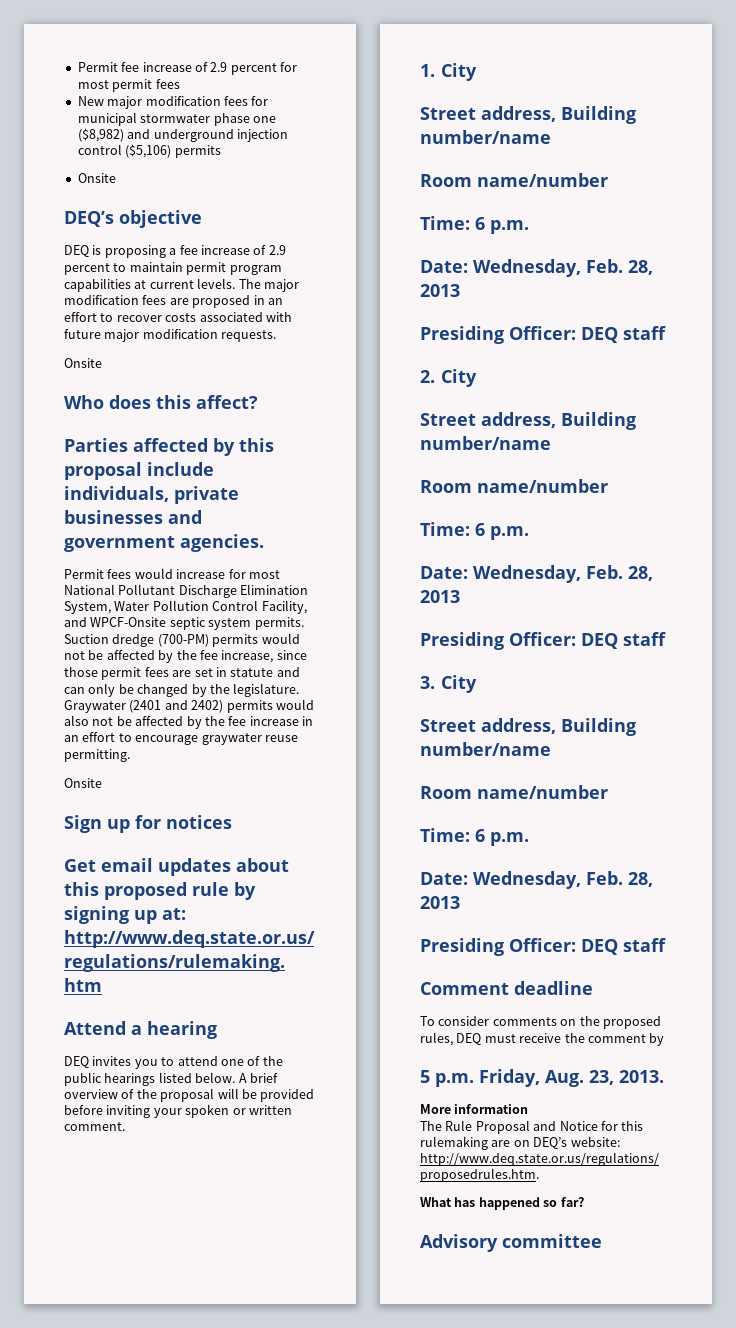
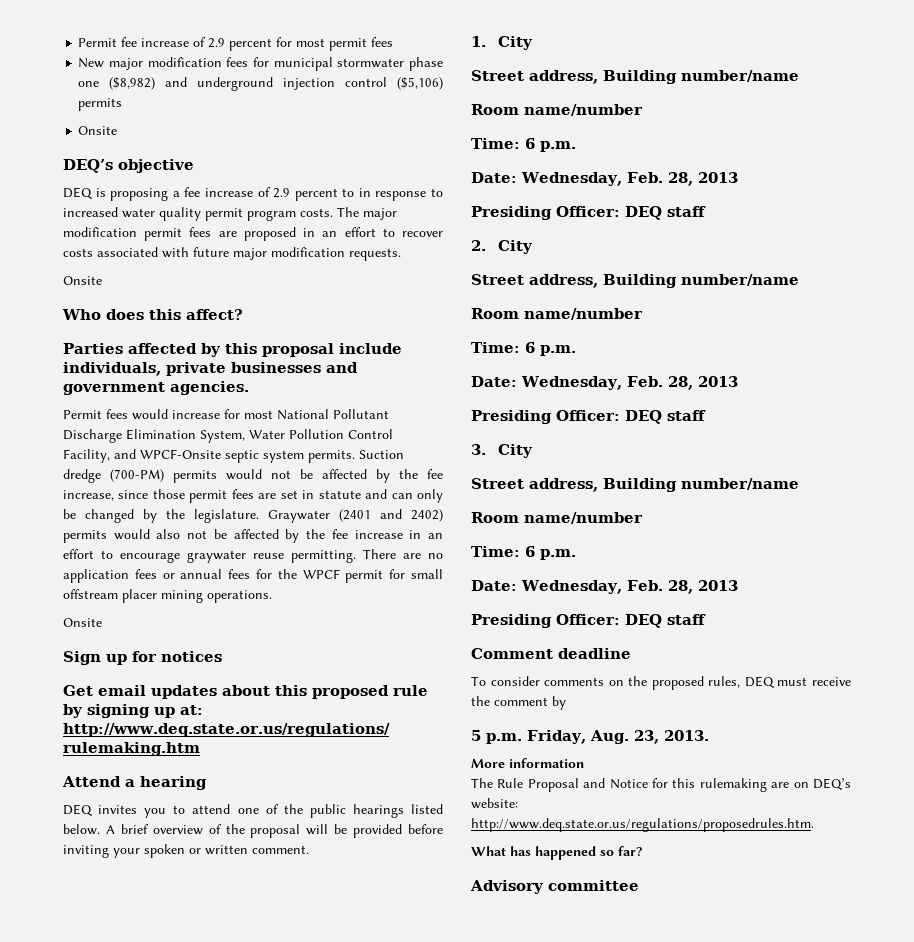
- DEQ is proposing a fee increase of 2.9 percent to maintain permit program capabilities at current levels.
+ DEQ is proposing a fee increase of 2.9 percent to in response to increased water quality permit program costs.
- The major modification fees are proposed in an effort to recover costs associated with future major modification requests.
+ The major modification permit fees are proposed in an effort to recover costs associated with future major modification requests.
+ There are no application fees or annual fees for the WPCF permit for small offstream placer mining operations.

